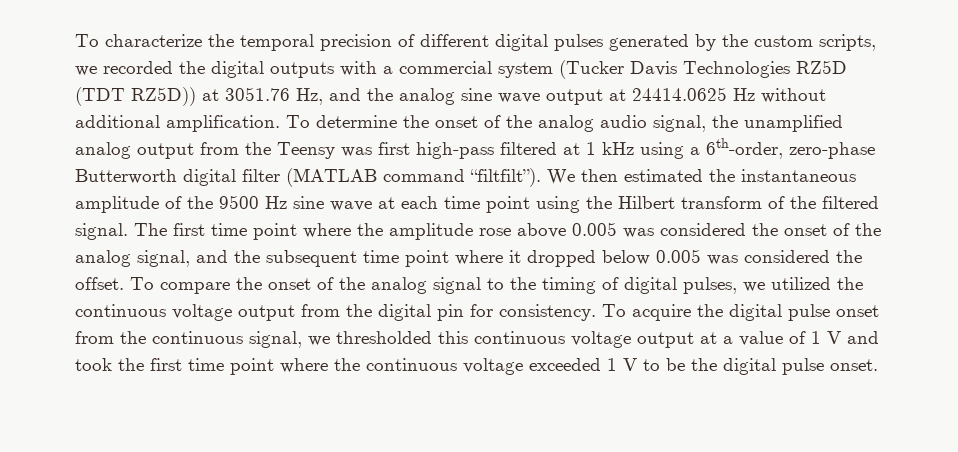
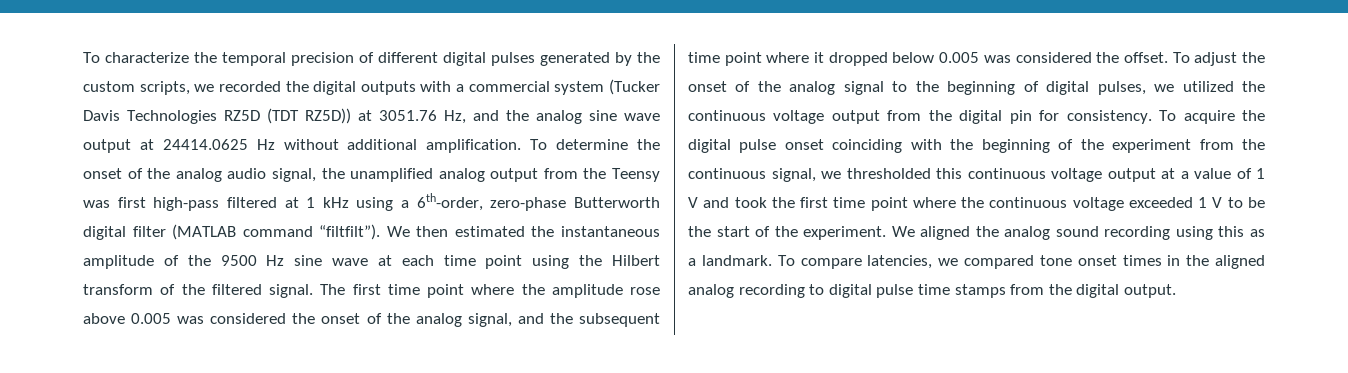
- To compare the onset of the analog signal to the timing of digital pulses, we utilized the continuous voltage output from the digital pin for consistency.
+ To adjust the onset of the analog signal to the beginning of digital pulses, we utilized the continuous voltage output from the digital pin for consistency.
- To acquire the digital pulse onset from the continuous signal, we thresholded this continuous voltage output at a value of 1 V and took the first time point where the continuous voltage exceeded 1 V to be the digital pulse onset.
+ To acquire the digital pulse onset coinciding with the beginning of the experiment from the continuous signal, we thresholded this continuous voltage output at a value of 1 V and took the first time point where the continuous voltage exceeded 1 V to be the start of the experiment. We aligned the analog sound recording using this as a landmark. To compare latencies, we compared tone onset times in the aligned analog recording to digital pulse time stamps from the digital output.

